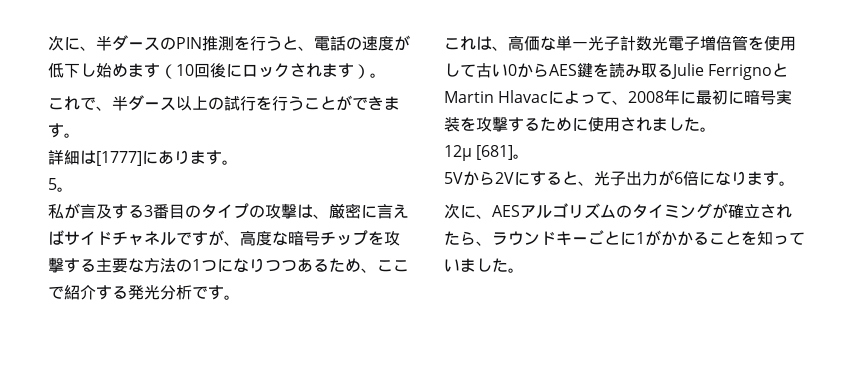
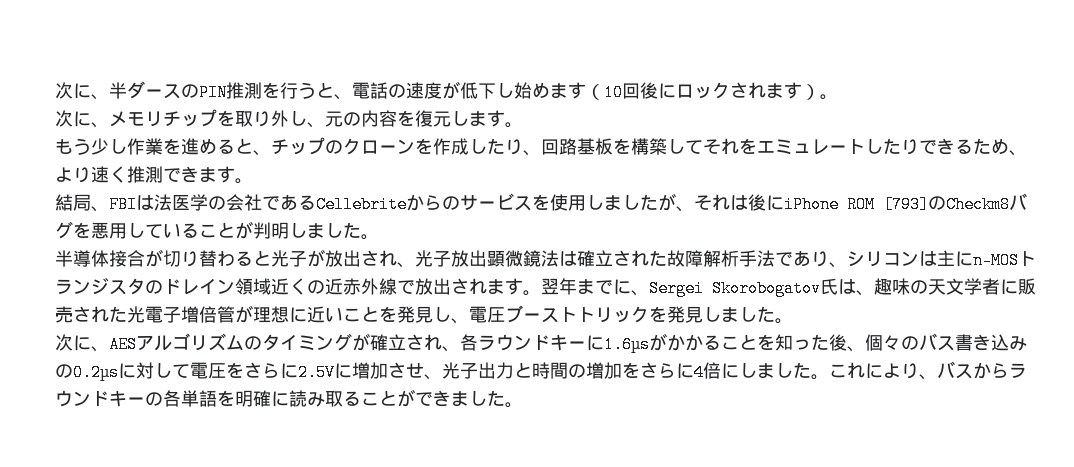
- これで、半ダース以上の試行を行うことができます。
- 詳細は[1777]にあります。
- 5。
- 私が言及する3番目のタイプの攻撃は、厳密に言えばサイドチャネルですが、高度な暗号チップを攻撃する主要な方法の1つになりつつあるため、ここで紹介する発光分析です。
- これは、高価な単一光子計数光電子増倍管を使用して古い0からAES鍵を読み取るJulie FerrignoとMartin Hlavacによって、2008年に最初に暗号実装を攻撃するために使用されました。
- 12µ [681]。
- 5Vから2Vにすると、光子出力が6倍になります。
+ 次に、メモリチップを取り外し、元の内容を復元します。
+ もう少し作業を進めると、チップのクローンを作成したり、回路基板を構築してそれをエミュレートしたりできるため、より速く推測できます。
+ 結局、FBIは法医学の会社であるCellebriteからのサービスを使用しましたが、それは後にiPhone ROM [793]のCheckm8バグを悪用していることが判明しました。
+ 半導体接合が切り替わると光子が放出され、光子放出顕微鏡法は確立された故障解析手法であり、シリコンは主にn-MOSトランジスタのドレイン領域近くの近赤外線で放出されます。翌年までに、Sergei Skorobogatov氏は、趣味の天文学者に販売された光電子増倍管が理想に近いことを発見し、電圧ブーストトリックを発見しました。
- 次に、AESアルゴリズムのタイミングが確立されたら、ラウンドキーごとに1がかかることを知っていました。
+ 次に、AESアルゴリズムのタイミングが確立され、各ラウンドキーに1.6µsがかかることを知った後、個々のバス書き込みの0.2µsに対して電圧をさらに2.5Vに増加させ、光子出力と時間の増加をさらに4倍にしました。これにより、バスからラウンドキーの各単語を明確に読み取ることができました。

